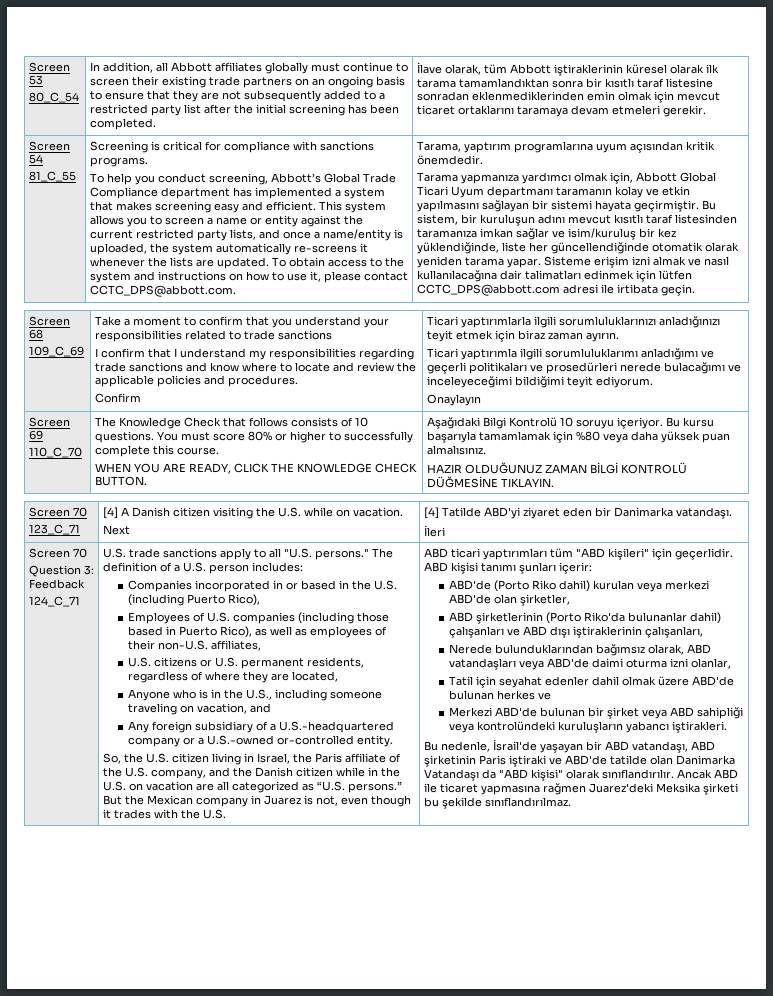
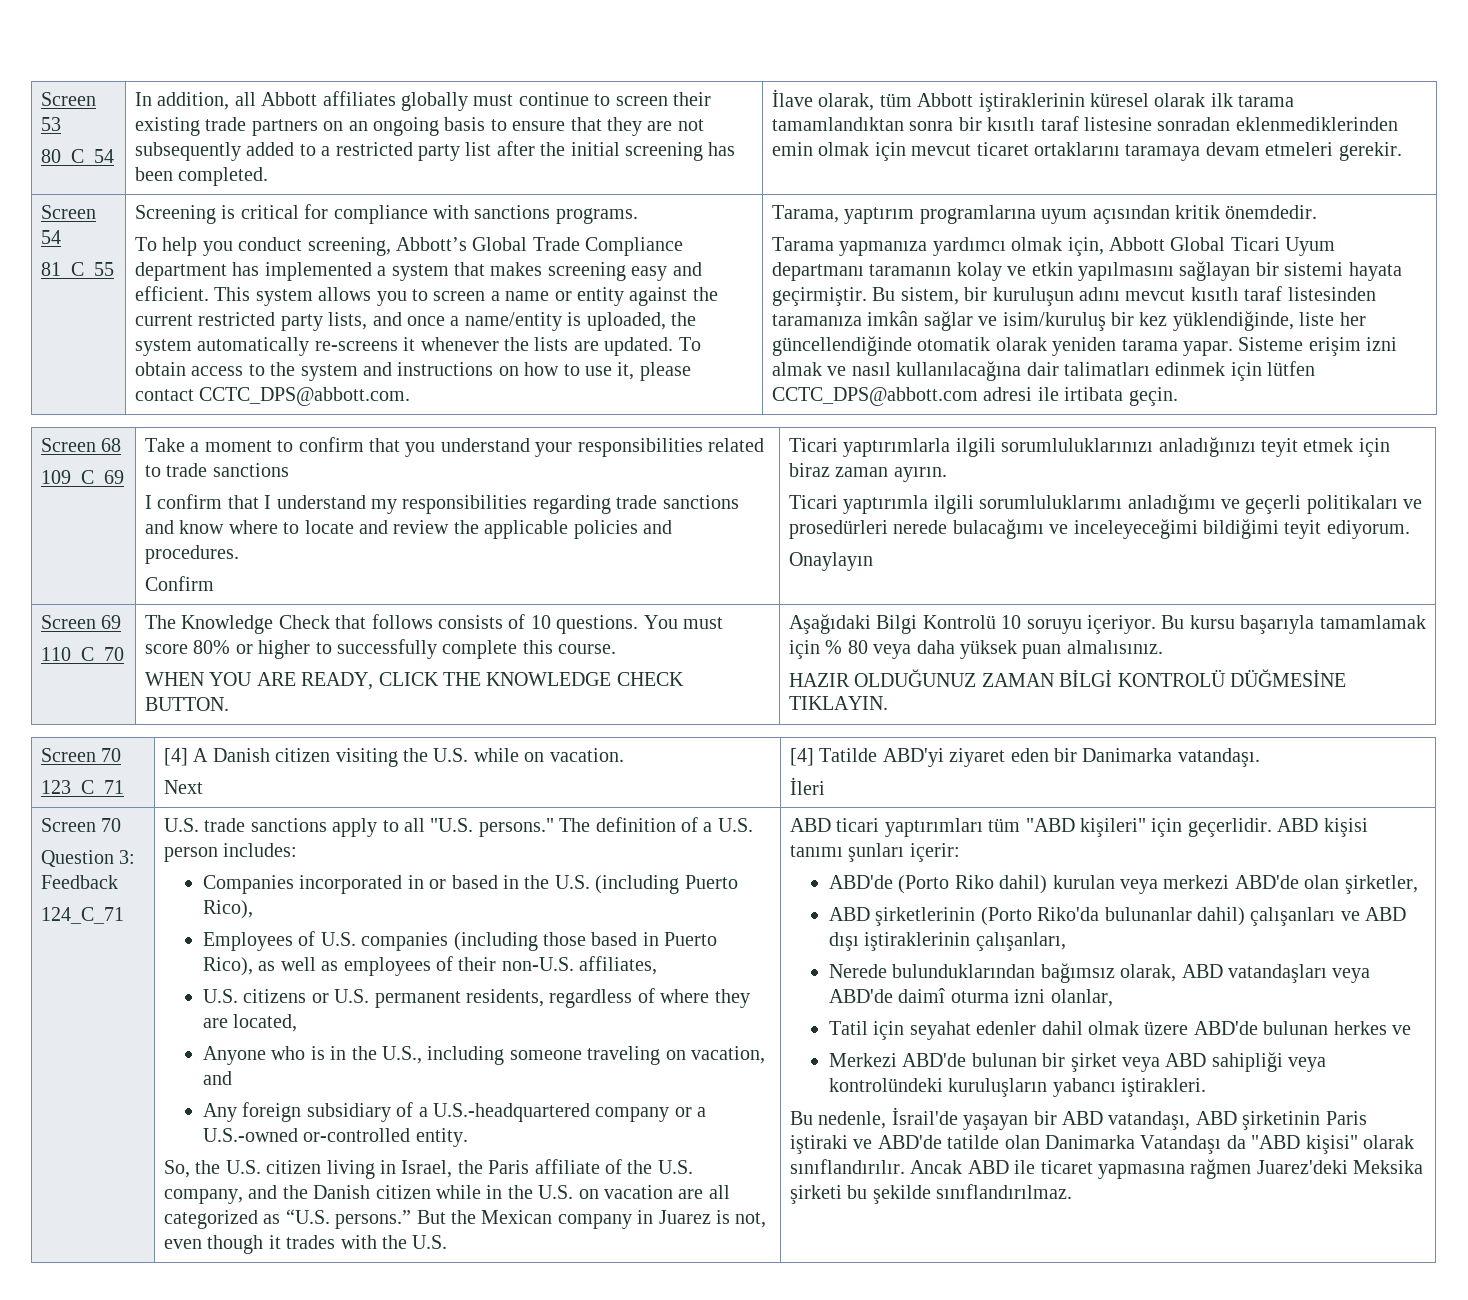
- Bu sistem, bir kuruluşun adını mevcut kısıtlı taraf listesinden taramanıza imkan sağlar ve isim/kuruluş bir kez yüklendiğinde, liste her güncellendiğinde otomatik olarak yeniden tarama yapar.
+ Bu sistem, bir kuruluşun adını mevcut kısıtlı taraf listesinden taramanıza imkân sağlar ve isim/kuruluş bir kez yüklendiğinde, liste her güncellendiğinde otomatik olarak yeniden tarama yapar.
- Bu kursu başarıyla tamamlamak için %80 veya daha yüksek puan almalısınız.
+ Bu kursu başarıyla tamamlamak için % 80 veya daha yüksek puan almalısınız.
- Nerede bulunduklarından bağımsız olarak, ABD vatandaşları veya ABD'de daimi oturma izni olanlar,
+ Nerede bulunduklarından bağımsız olarak, ABD vatandaşları veya ABD'de daimî oturma izni olanlar,

